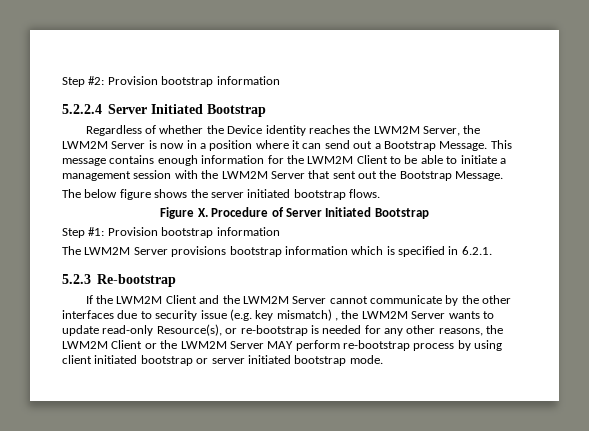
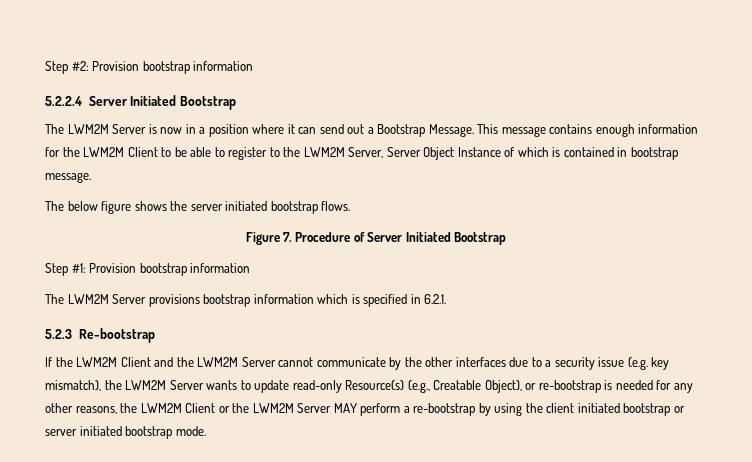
- Regardless of whether the Device identity reaches the LWM2M Server, the LWM2M Server is now in a position where it can send out a Bootstrap Message.
+ The LWM2M Server is now in a position where it can send out a Bootstrap Message.
- This message contains enough information for the LWM2M Client to be able to initiate a management session with the LWM2M Server that sent out the Bootstrap Message.
+ This message contains enough information for the LWM2M Client to be able to register to the LWM2M Server, Server Object Instance of which is contained in bootstrap message.
- Figure X. Procedure of Server Initiated Bootstrap
+ Figure 7. Procedure of Server Initiated Bootstrap
- If the LWM2M Client and the LWM2M Server cannot communicate by the other interfaces due to security issue (e.g. key mismatch) , the LWM2M Server wants to update read-only Resource(s), or re-bootstrap is needed for any other reasons, the LWM2M Client or the LWM2M Server MAY perform re-bootstrap process by using client initiated bootstrap or server initiated bootstrap mode.
+ If the LWM2M Client and the LWM2M Server cannot communicate by the other interfaces due to a security issue (e.g. key mismatch), the LWM2M Server wants to update read-only Resource(s) (e.g., Creatable Object), or re-bootstrap is needed for any other reasons, the LWM2M Client or the LWM2M Server MAY perform a re-bootstrap by using the client initiated bootstrap or server initiated bootstrap mode.

